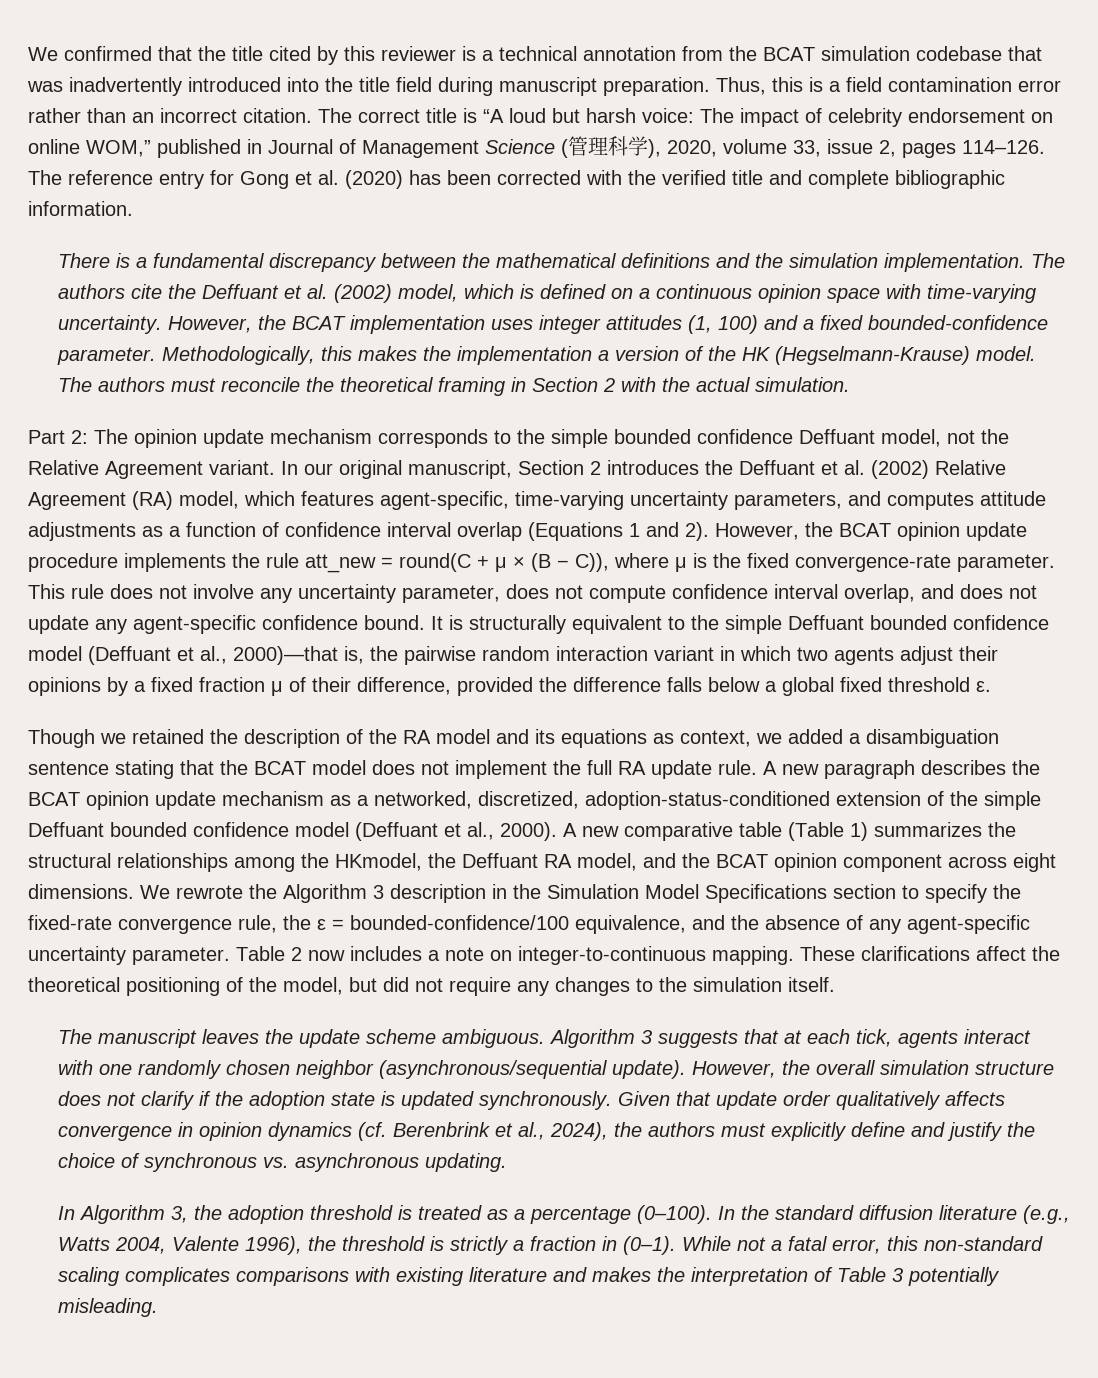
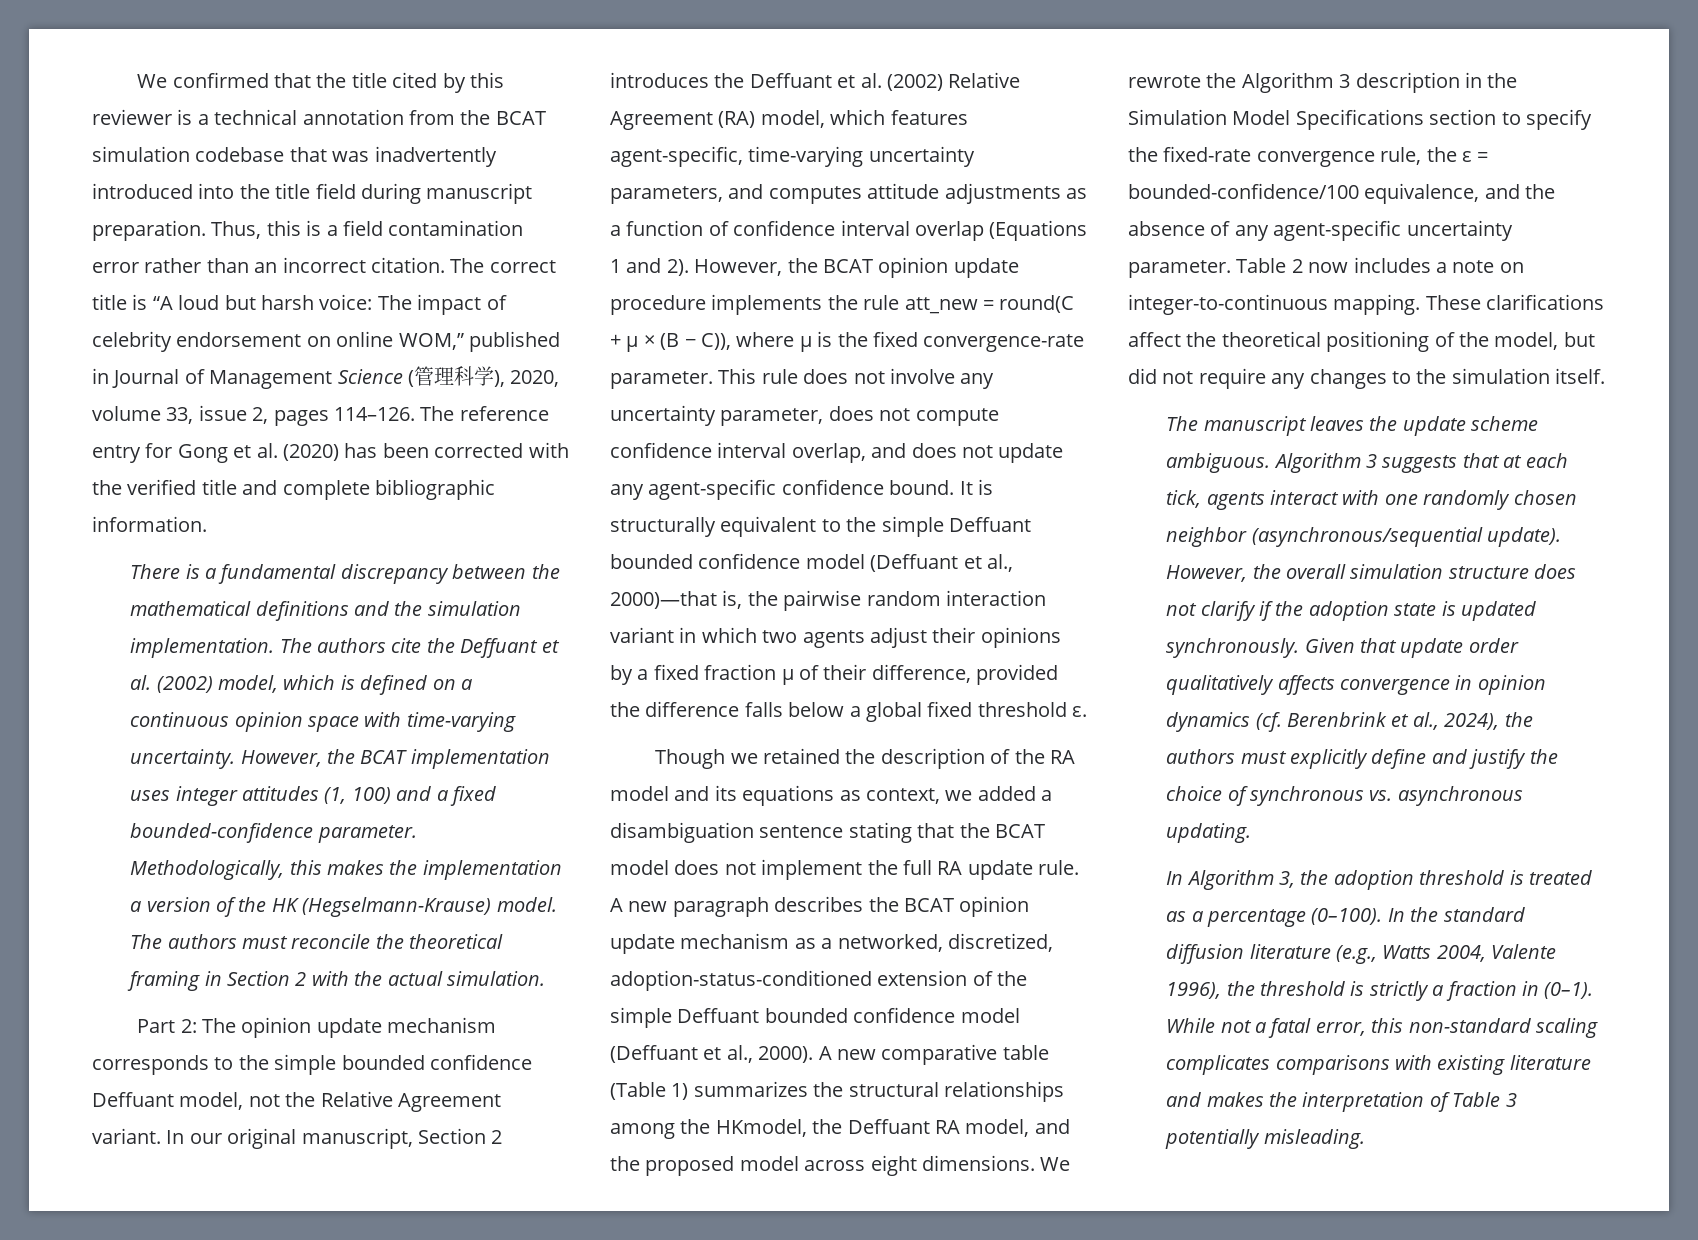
- A new comparative table (Table 1) summarizes the structural relationships among the HKmodel, the Deffuant RA model, and the BCAT opinion component across eight dimensions.
+ A new comparative table (Table 1) summarizes the structural relationships among the HKmodel, the Deffuant RA model, and the proposed model across eight dimensions.

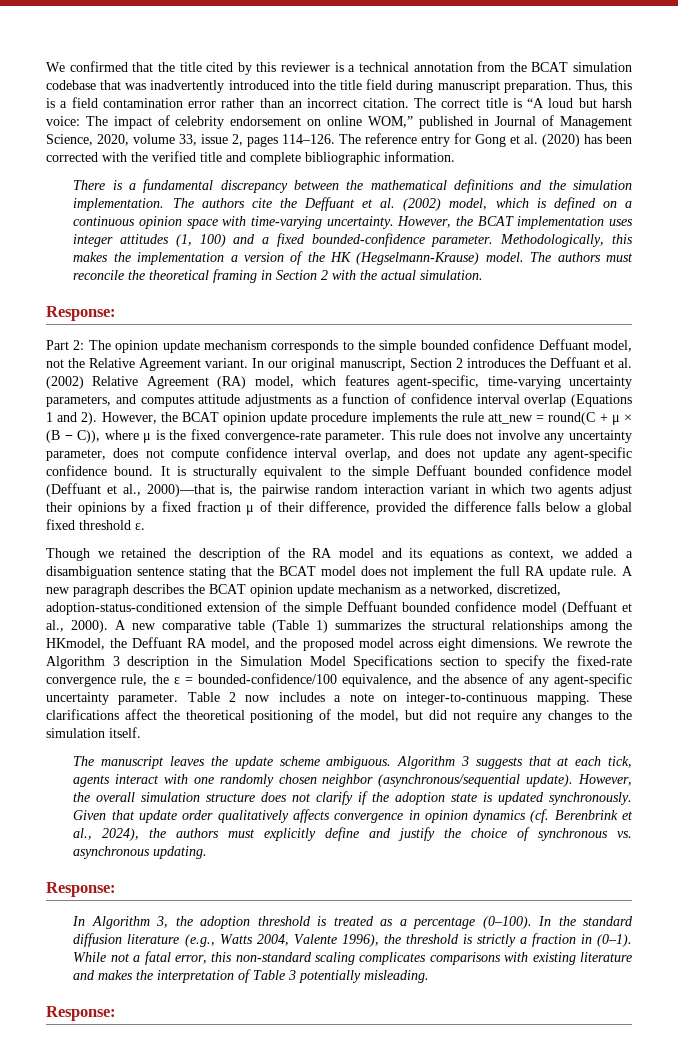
- The correct title is “A loud but harsh voice: The impact of celebrity endorsement on online WOM,” published in Journal of Management Science (管理科学), 2020, volume 33, issue 2, pages 114–126.
+ The correct title is “A loud but harsh voice: The impact of celebrity endorsement on online WOM,” published in Journal of Management Science, 2020, volume 33, issue 2, pages 114–126.
  The authors must reconcile the theoretical framing in Section 2 with the actual simulation.
+ Response:
  Given that update order qualitatively affects convergence in opinion dynamics (cf. Berenbrink et al., 2024), the authors must explicitly define and justify the choice of synchronous vs. asynchronous updating.
+ Response:
  While not a fatal error, this non-standard scaling complicates comparisons with existing literature and makes the interpretation of Table 3 potentially misleading.
+ Response:

